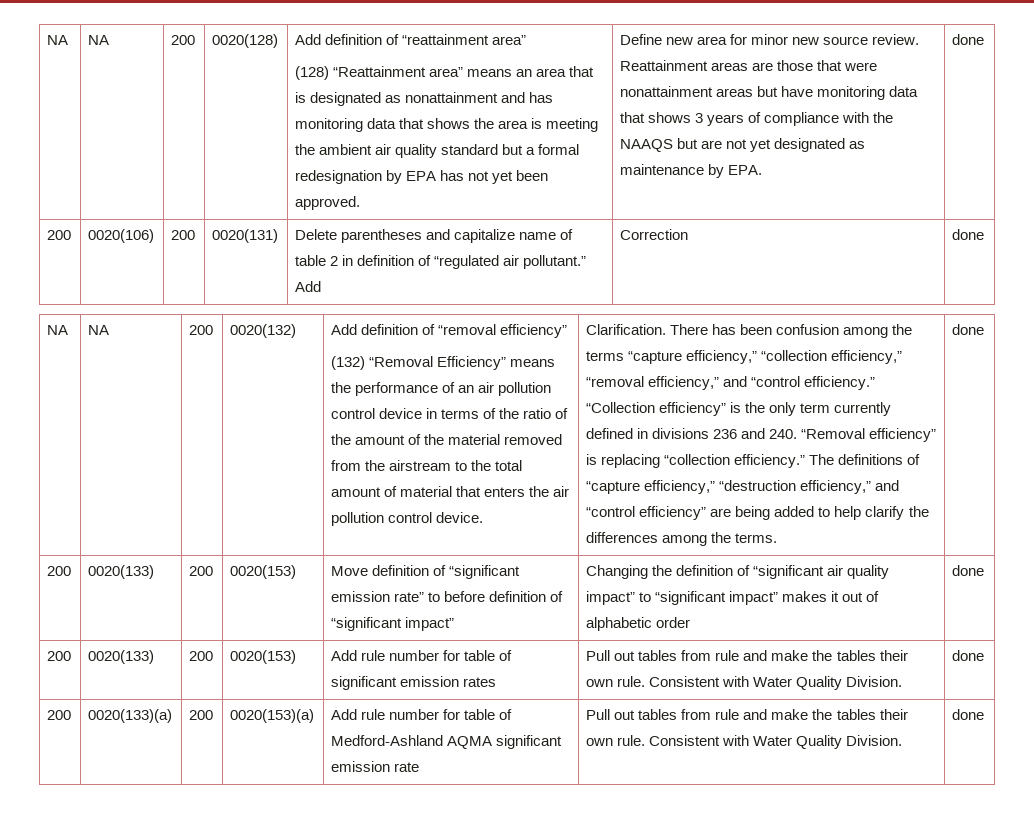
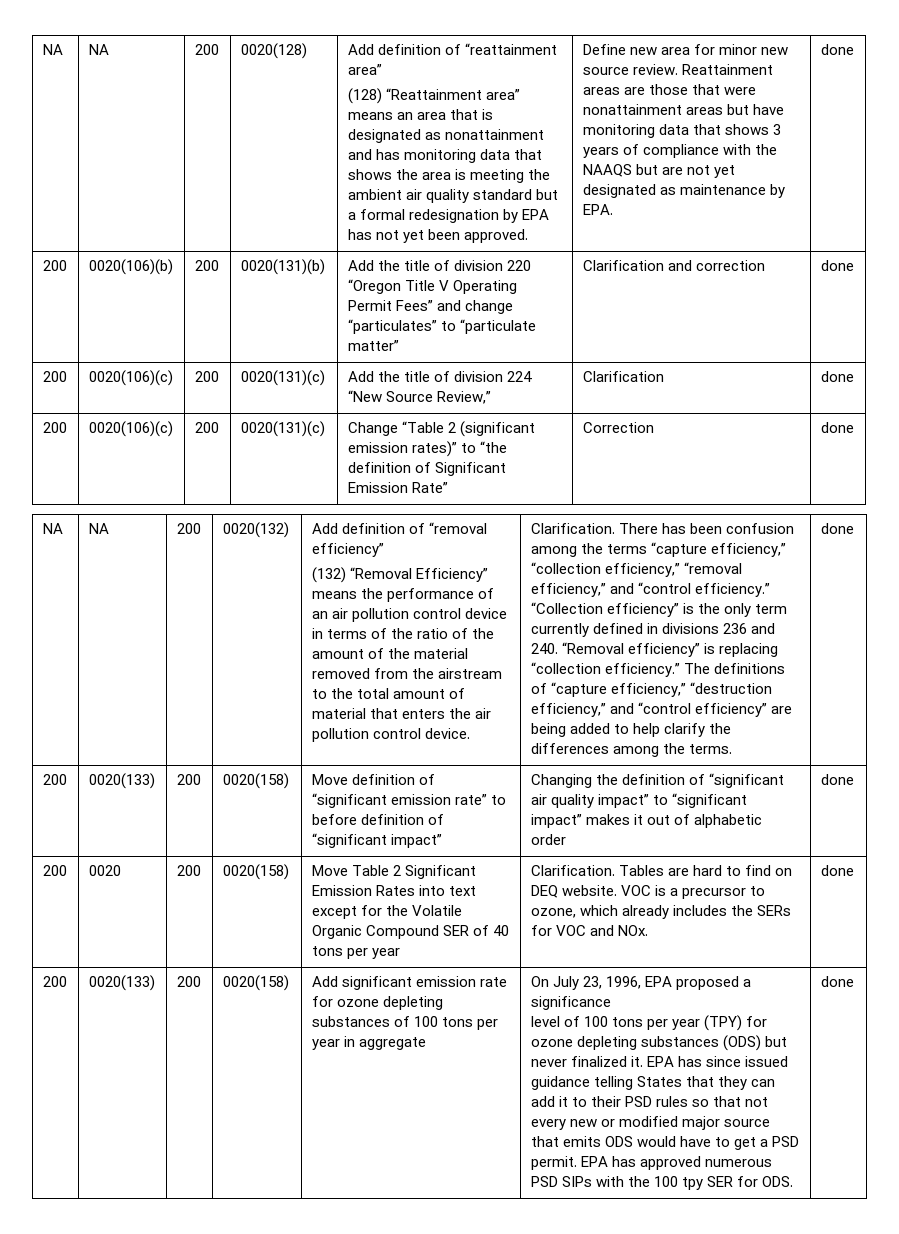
- 200 | 0020(106) | 200 | 0020(131) | Delete parentheses and capitalize name of table 2 in definition of “regulated air pollutant.” Add | Correction | done
+ 200 | 0020(106)(b) | 200 | 0020(131)(b) | Add the title of division 220 “Oregon Title V Operating Permit Fees” and change “particulates” to “particulate matter” | Clarification and correction | done
+ 200 | 0020(106)(c) | 200 | 0020(131)(c) | Add the title of division 224 “New Source Review,” | Clarification | done
+ 200 | 0020(106)(c) | 200 | 0020(131)(c) | Change “Table 2 (significant emission rates)” to “the definition of Significant Emission Rate” | Correction | done
- 200 | 0020(133) | 200 | 0020(153) | Move definition of “significant emission rate” to before definition of “significant impact” | Changing the definition of “significant air quality impact” to “significant impact” makes it out of alphabetic order | done
+ 200 | 0020(133) | 200 | 0020(158) | Move definition of “significant emission rate” to before definition of “significant impact” | Changing the definition of “significant air quality impact” to “significant impact” makes it out of alphabetic order | done
- 0020(133) | 200 | 0020(153) | Add rule number for table of significant emission rates | Pull out tables from rule and make the tables their own rule. Consistent with Water Quality Division. | done
- 200 | 0020(133)(a) | 200 | 0020(153)(a) | Add rule number for table of Medford-Ashland AQMA significant emission rate | Pull out tables from rule and make the tables their own rule. Consistent with Water Quality Division. | done
+ 0020 | 200 | 0020(158) | Move Table 2 Significant Emission Rates into text except for the Volatile Organic Compound SER of 40 tons per year | Clarification. Tables are hard to find on DEQ website. VOC is a precursor to ozone, which already includes the SERs for VOC and NOx. | done
+ 200 | 0020(133) | 200 | 0020(158) | Add significant emission rate for ozone depleting substances of 100 tons per year in aggregate | On July 23, 1996, EPA proposed a significance
+ level of 100 tons per year (TPY) for ozone depleting substances (ODS) but never finalized it. EPA has since issued guidance telling States that they can add it to their PSD rules so that not every new or modified major source that emits ODS would have to get a PSD permit. EPA has approved numerous PSD SIPs with the 100 tpy SER for ODS. | done

